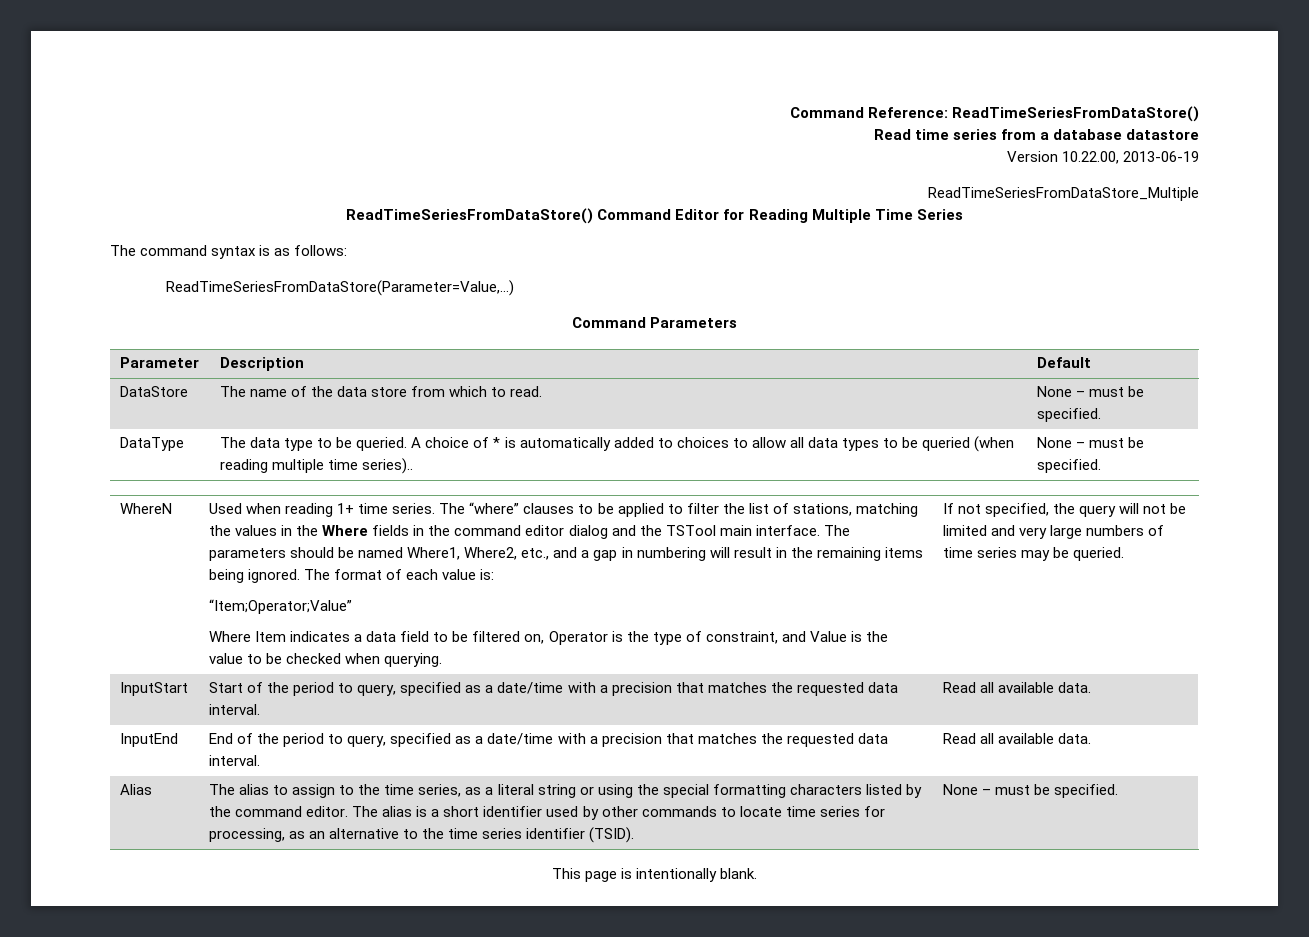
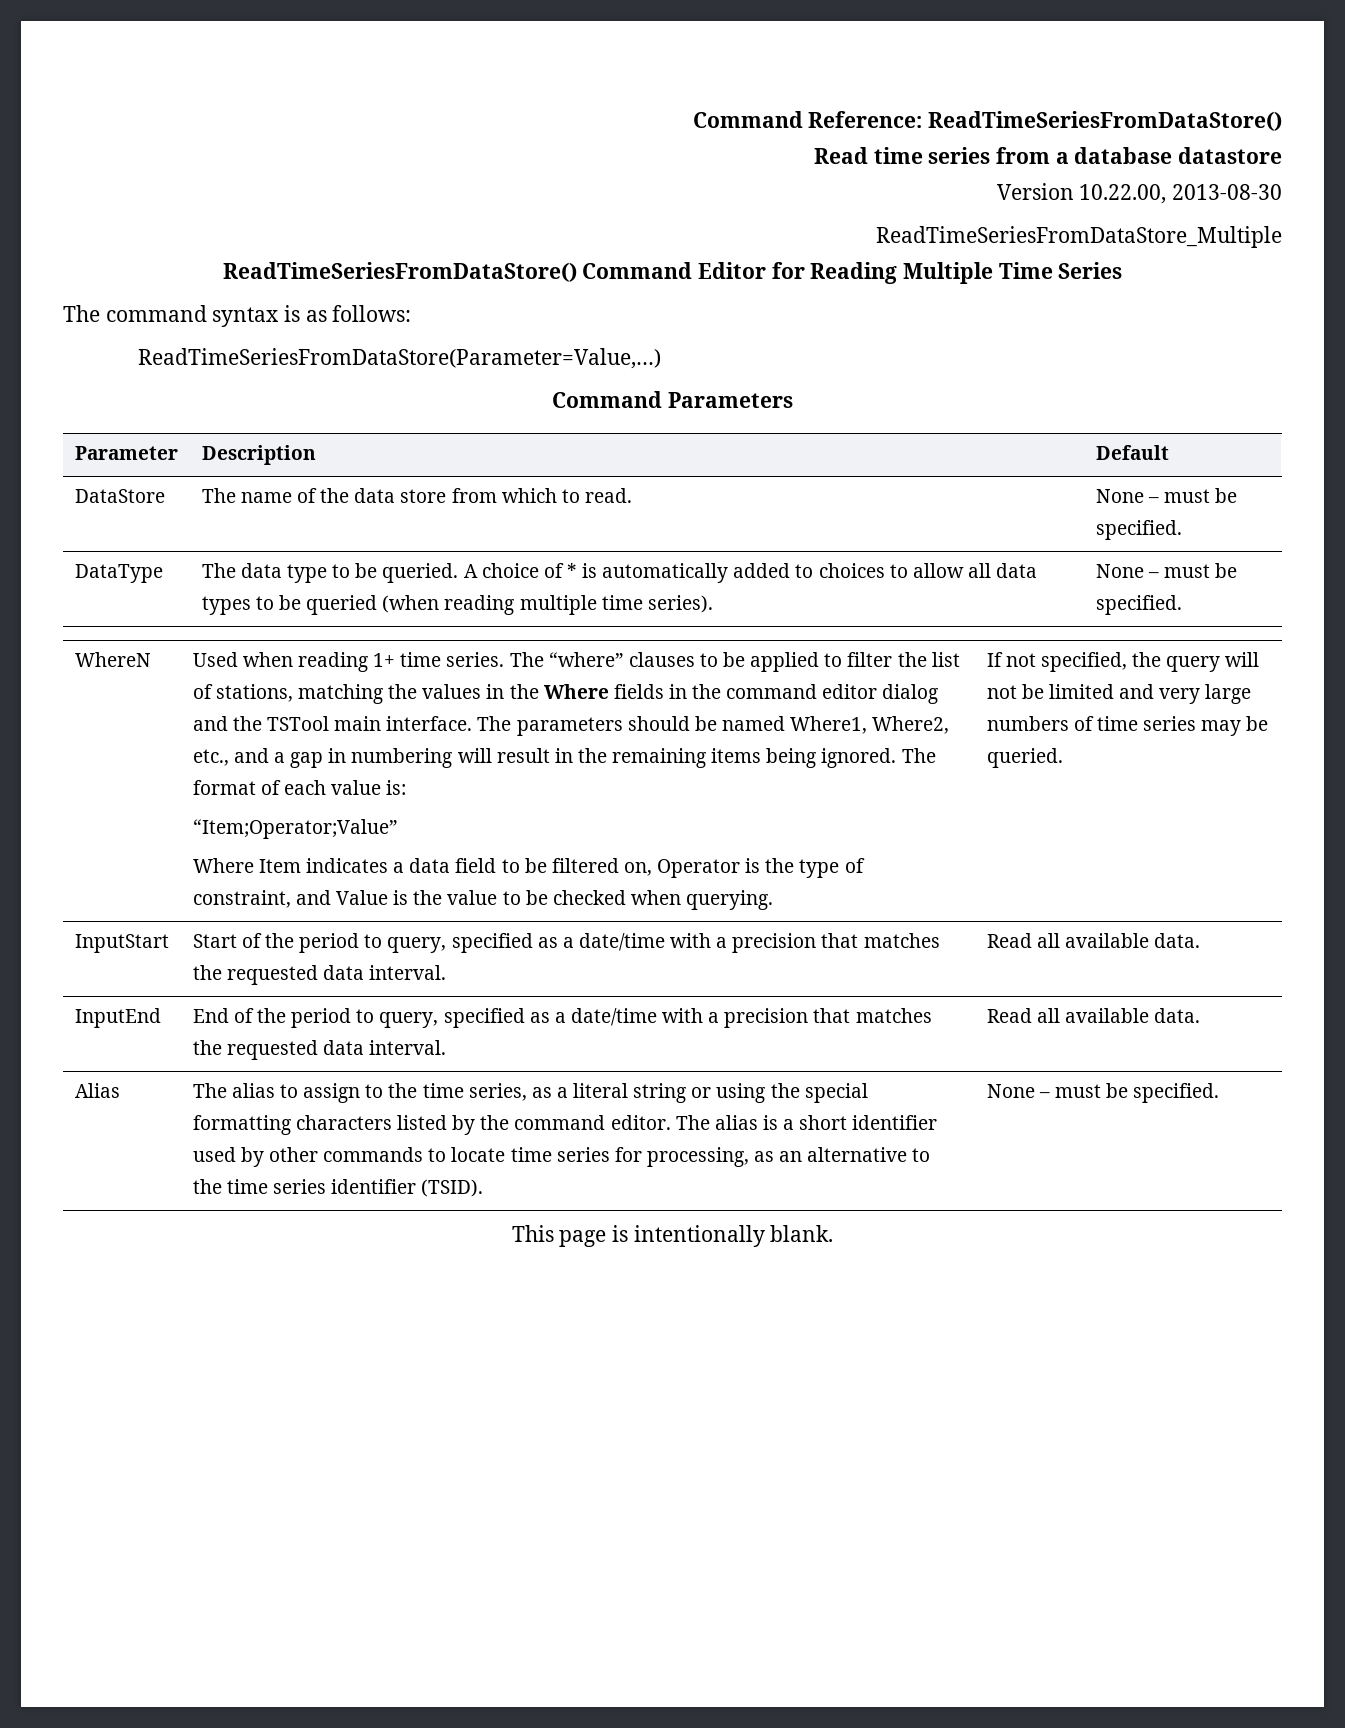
- Version 10.22.00, 2013-06-19
+ Version 10.22.00, 2013-08-30
- DataType | The data type to be queried. A choice of * is automatically added to choices to allow all data types to be queried (when reading multiple time series).. | None – must be specified.
+ DataType | The data type to be queried. A choice of * is automatically added to choices to allow all data types to be queried (when reading multiple time series). | None – must be specified.

